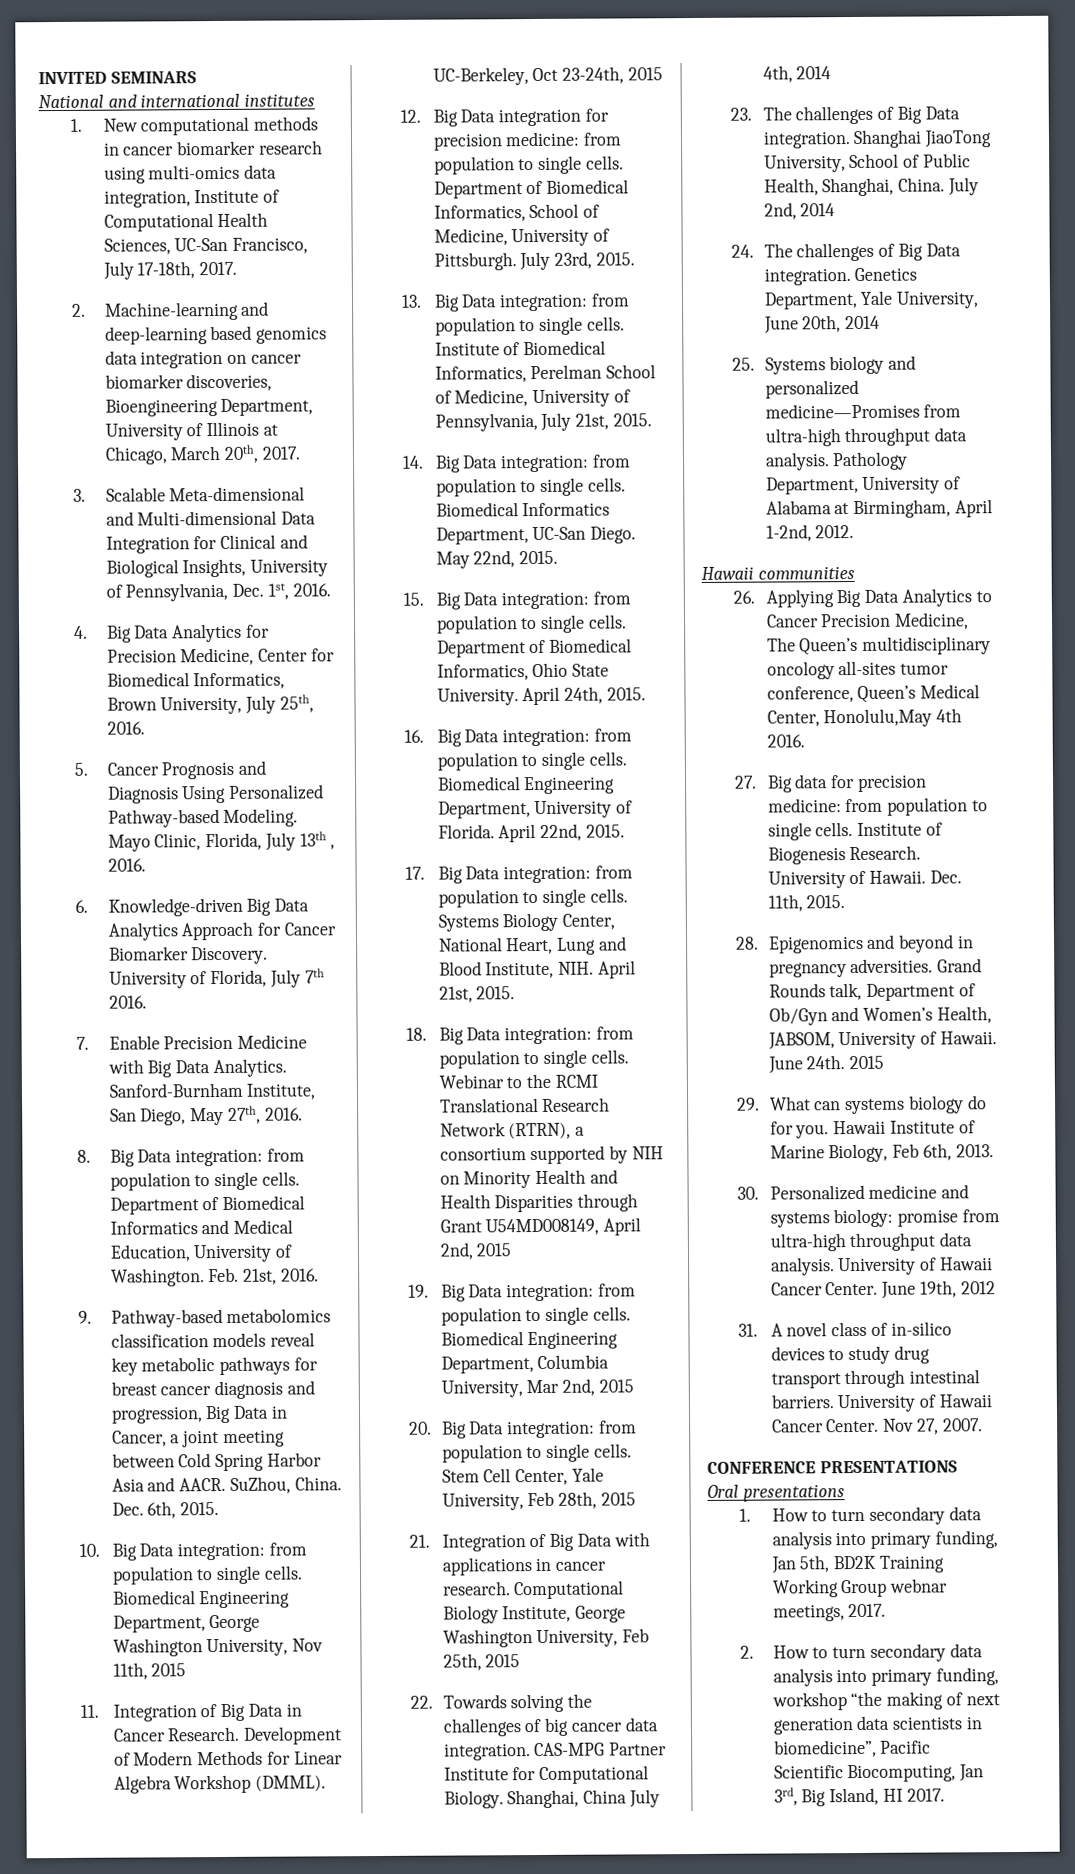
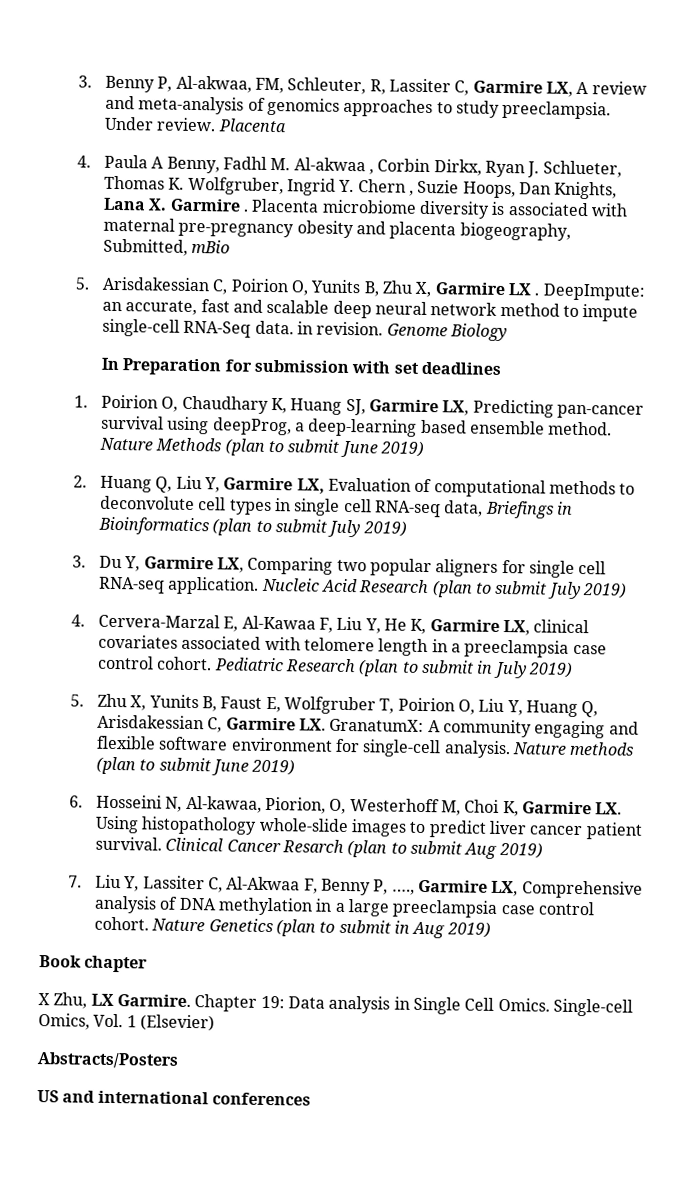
- INVITED SEMINARS
- National and international institutes
- 1. New computational methods in cancer biomarker research using multi-omics data integration, Institute of Computational Health Sciences, UC-San Francisco, July 17-18th, 2017.
- 2. Machine-learning and deep-learning based genomics data integration on cancer biomarker discoveries, Bioengineering Department, University of Illinois at Chicago, March 20th, 2017.
- 3. Scalable Meta-dimensional and Multi-dimensional Data Integration for Clinical and Biological Insights, University of Pennsylvania, Dec. 1st, 2016.
- 4. Big Data Analytics for Precision Medicine, Center for Biomedical Informatics, Brown University, July 25th, 2016.
- 5. Cancer Prognosis and Diagnosis Using Personalized Pathway-based Modeling. Mayo Clinic, Florida, July 13th , 2016.
- 6. Knowledge-driven Big Data Analytics Approach for Cancer Biomarker Discovery. University of Florida, July 7th 2016.
- 7. Enable Precision Medicine with Big Data Analytics. Sanford-Burnham Institute, San Diego, May 27th, 2016.
- 8. Big Data integration: from population to single cells. Department of Biomedical Informatics and Medical Education, University of Washington. Feb. 21st, 2016.
- 9. Pathway-based metabolomics classification models reveal key metabolic pathways for breast cancer diagnosis and progression, Big Data in Cancer, a joint meeting between Cold Spring Harbor Asia and AACR. SuZhou, China. Dec. 6th, 2015.
- 10. Big Data integration: from population to single cells. Biomedical Engineering Department, George Washington University, Nov 11th, 2015
- 11. Integration of Big Data in Cancer Research. Development of Modern Methods for Linear Algebra Workshop (DMML). UC-Berkeley, Oct 23-24th, 2015
- 12. Big Data integration for precision medicine: from population to single cells. Department of Biomedical Informatics, School of Medicine, University of Pittsburgh. July 23rd, 2015.
- 13. Big Data integration: from population to single cells. Institute of Biomedical Informatics, Perelman School of Medicine, University of Pennsylvania, July 21st, 2015.
- 14. Big Data integration: from population to single cells. Biomedical Informatics Department, UC-San Diego. May 22nd, 2015.
- 15. Big Data integration: from population to single cells. Department of Biomedical Informatics, Ohio State University. April 24th, 2015.
- 16. Big Data integration: from population to single cells. Biomedical Engineering Department, University of Florida. April 22nd, 2015.
- 17. Big Data integration: from population to single cells. Systems Biology Center, National Heart, Lung and Blood Institute, NIH. April 21st, 2015.
- 18. Big Data integration: from population to single cells. Webinar to the RCMI Translational Research Network (RTRN), a consortium supported by NIH on Minority Health and Health Disparities through Grant U54MD008149, April 2nd, 2015
- 19. Big Data integration: from population to single cells. Biomedical Engineering Department, Columbia University, Mar 2nd, 2015
- 20. Big Data integration: from population to single cells. Stem Cell Center, Yale University, Feb 28th, 2015
- 21. Integration of Big Data with applications in cancer research. Computational Biology Institute, George Washington University, Feb 25th, 2015
- 22. Towards solving the challenges of big cancer data integration. CAS-MPG Partner Institute for Computational Biology. Shanghai, China July 4th, 2014
- 23. The challenges of Big Data integration. Shanghai JiaoTong University, School of Public Health, Shanghai, China. July 2nd, 2014
- 24. The challenges of Big Data integration. Genetics Department, Yale University, June 20th, 2014
- 25. Systems biology and personalized medicine—Promises from ultra-high throughput data analysis. Pathology Department, University of Alabama at Birmingham, April 1-2nd, 2012.
- Hawaii communities
- 26. Applying Big Data Analytics to Cancer Precision Medicine, The Queen’s multidisciplinary oncology all-sites tumor conference, Queen’s Medical Center, Honolulu,May 4th 2016.
- 27. Big data for precision medicine: from population to single cells. Institute of Biogenesis Research. University of Hawaii. Dec. 11th, 2015.
- 28. Epigenomics and beyond in pregnancy adversities. Grand Rounds talk, Department of Ob/Gyn and Women’s Health, JABSOM, University of Hawaii. June 24th. 2015
- 29. What can systems biology do for you. Hawaii Institute of Marine Biology, Feb 6th, 2013.
- 30. Personalized medicine and systems biology: promise from ultra-high throughput data analysis. University of Hawaii Cancer Center. June 19th, 2012
- 31. A novel class of in-silico devices to study drug transport through intestinal barriers. University of Hawaii Cancer Center. Nov 27, 2007.
- CONFERENCE PRESENTATIONS
- Oral presentations
- 1. How to turn secondary data analysis into primary funding, Jan 5th, BD2K Training Working Group webnar meetings, 2017.
- 2. How to turn secondary data analysis into primary funding, workshop “the making of next generation data scientists in biomedicine”, Pacific Scientific Biocomputing, Jan 3rd, Big Island, HI 2017.
+ 3. Benny P, Al-akwaa, FM, Schleuter, R, Lassiter C, Garmire LX, A review and meta-analysis of genomics approaches to study preeclampsia. Under review. Placenta
+ 4. Paula A Benny, Fadhl M. Al-akwaa , Corbin Dirkx, Ryan J. Schlueter, Thomas K. Wolfgruber, Ingrid Y. Chern , Suzie Hoops, Dan Knights, Lana X. Garmire . Placenta microbiome diversity is associated with maternal pre-pregnancy obesity and placenta biogeography, Submitted, mBio
+ 5. Arisdakessian C, Poirion O, Yunits B, Zhu X, Garmire LX . DeepImpute: an accurate, fast and scalable deep neural network method to impute single-cell RNA-Seq data. in revision. Genome Biology
+ In Preparation for submission with set deadlines
+ 1. Poirion O, Chaudhary K, Huang SJ, Garmire LX, Predicting pan-cancer survival using deepProg, a deep-learning based ensemble method. Nature Methods (plan to submit June 2019)
+ 2. Huang Q, Liu Y, Garmire LX, Evaluation of computational methods to deconvolute cell types in single cell RNA-seq data, Briefings in Bioinformatics (plan to submit July 2019)
+ 3. Du Y, Garmire LX, Comparing two popular aligners for single cell RNA-seq application. Nucleic Acid Research (plan to submit July 2019)
+ 4. Cervera-Marzal E, Al-Kawaa F, Liu Y, He K, Garmire LX, clinical covariates associated with telomere length in a preeclampsia case control cohort. Pediatric Research (plan to submit in July 2019)
+ 5. Zhu X, Yunits B, Faust E, Wolfgruber T, Poirion O, Liu Y, Huang Q, Arisdakessian C, Garmire LX. GranatumX: A community engaging and flexible software environment for single-cell analysis. Nature methods (plan to submit June 2019)
+ 6. Hosseini N, Al-kawaa, Piorion, O, Westerhoff M, Choi K, Garmire LX. Using histopathology whole-slide images to predict liver cancer patient survival. Clinical Cancer Resarch (plan to submit Aug 2019)
+ 7. Liu Y, Lassiter C, Al-Akwaa F, Benny P, …., Garmire LX, Comprehensive analysis of DNA methylation in a large preeclampsia case control cohort. Nature Genetics (plan to submit in Aug 2019)
+ Book chapter
+ X Zhu, LX Garmire. Chapter 19: Data analysis in Single Cell Omics. Single-cell Omics, Vol. 1 (Elsevier)
+ Abstracts/Posters
+ US and international conferences

